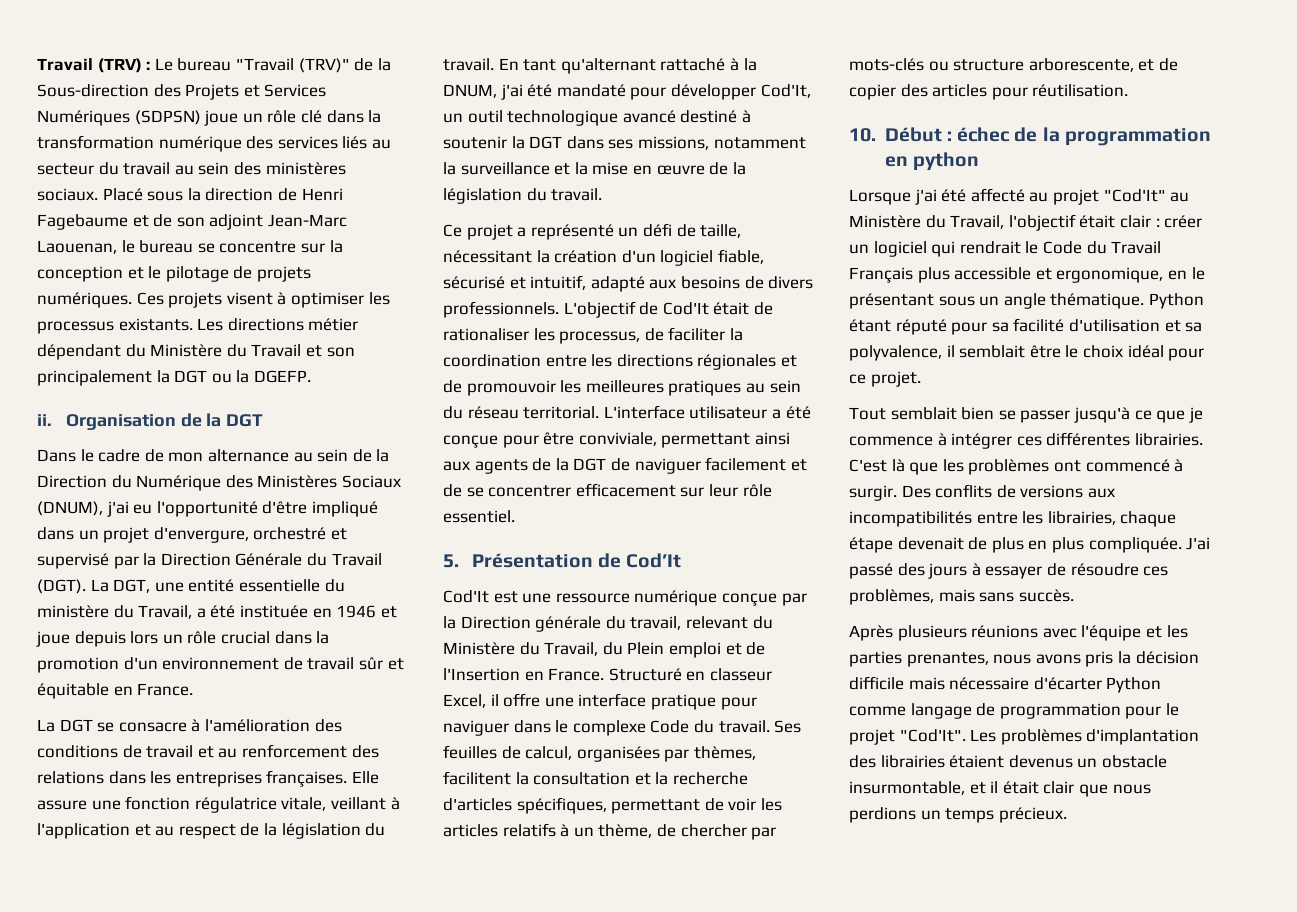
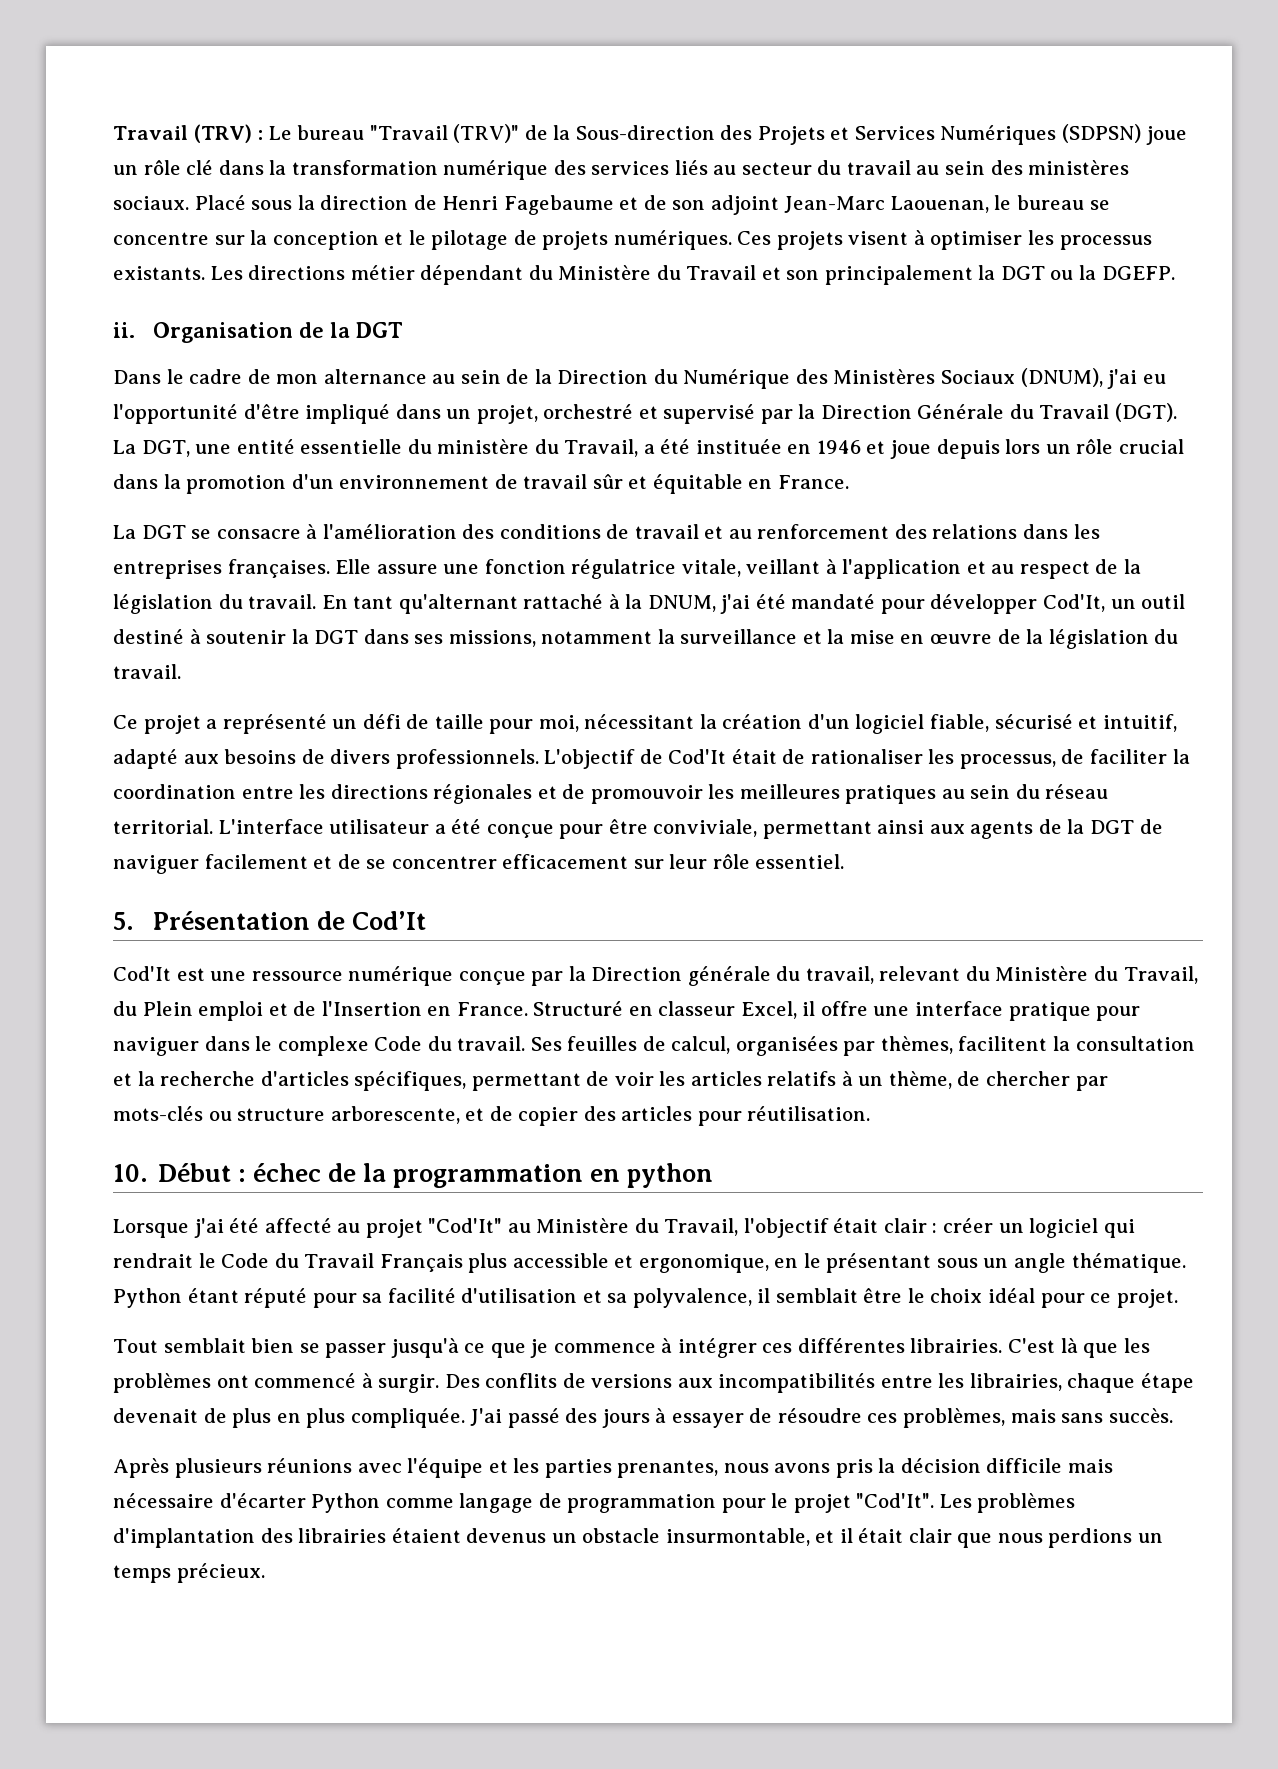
- Dans le cadre de mon alternance au sein de la Direction du Numérique des Ministères Sociaux (DNUM), j'ai eu l'opportunité d'être impliqué dans un projet d'envergure, orchestré et supervisé par la Direction Générale du Travail (DGT).
+ Dans le cadre de mon alternance au sein de la Direction du Numérique des Ministères Sociaux (DNUM), j'ai eu l'opportunité d'être impliqué dans un projet, orchestré et supervisé par la Direction Générale du Travail (DGT).
- En tant qu'alternant rattaché à la DNUM, j'ai été mandaté pour développer Cod'It, un outil technologique avancé destiné à soutenir la DGT dans ses missions, notamment la surveillance et la mise en œuvre de la législation du travail.
+ En tant qu'alternant rattaché à la DNUM, j'ai été mandaté pour développer Cod'It, un outil destiné à soutenir la DGT dans ses missions, notamment la surveillance et la mise en œuvre de la législation du travail.
- Ce projet a représenté un défi de taille, nécessitant la création d'un logiciel fiable, sécurisé et intuitif, adapté aux besoins de divers professionnels.
+ Ce projet a représenté un défi de taille pour moi, nécessitant la création d'un logiciel fiable, sécurisé et intuitif, adapté aux besoins de divers professionnels.

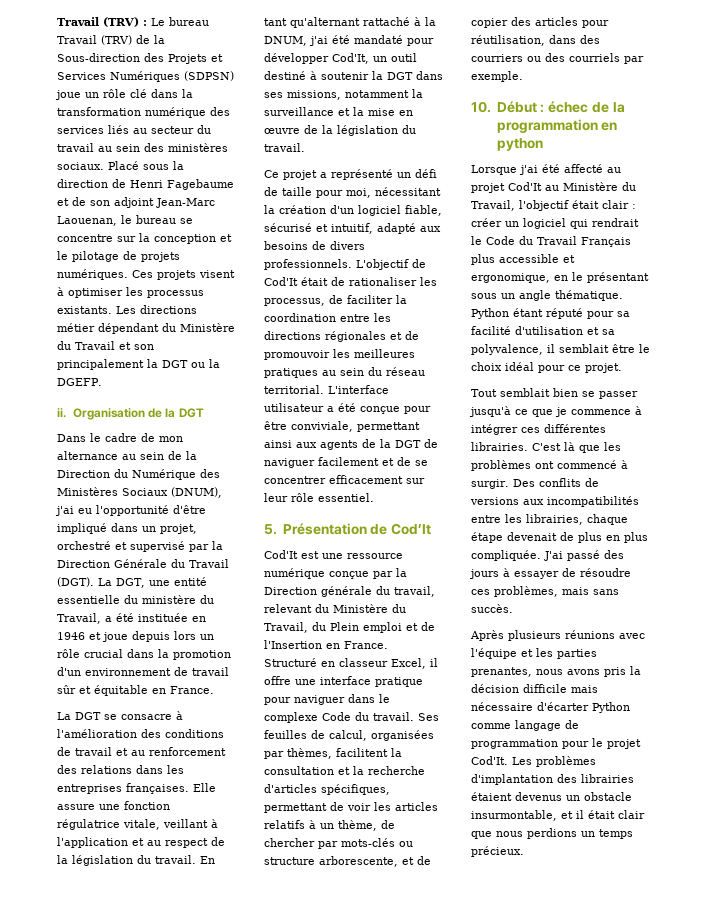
- Travail (TRV) : Le bureau "Travail (TRV)" de la Sous-direction des Projets et Services Numériques (SDPSN) joue un rôle clé dans la transformation numérique des services liés au secteur du travail au sein des ministères sociaux.
+ Travail (TRV) : Le bureau Travail (TRV) de la Sous-direction des Projets et Services Numériques (SDPSN) joue un rôle clé dans la transformation numérique des services liés au secteur du travail au sein des ministères sociaux.
- Ses feuilles de calcul, organisées par thèmes, facilitent la consultation et la recherche d'articles spécifiques, permettant de voir les articles relatifs à un thème, de chercher par mots-clés ou structure arborescente, et de copier des articles pour réutilisation.
+ Ses feuilles de calcul, organisées par thèmes, facilitent la consultation et la recherche d'articles spécifiques, permettant de voir les articles relatifs à un thème, de chercher par mots-clés ou structure arborescente, et de copier des articles pour réutilisation, dans des courriers ou des courriels par exemple.
- Lorsque j'ai été affecté au projet "Cod'It" au Ministère du Travail, l'objectif était clair : créer un logiciel qui rendrait le Code du Travail Français plus accessible et ergonomique, en le présentant sous un angle thématique.
+ Lorsque j'ai été affecté au projet Cod'It au Ministère du Travail, l'objectif était clair : créer un logiciel qui rendrait le Code du Travail Français plus accessible et ergonomique, en le présentant sous un angle thématique.
- Après plusieurs réunions avec l'équipe et les parties prenantes, nous avons pris la décision difficile mais nécessaire d'écarter Python comme langage de programmation pour le projet "Cod'It".
+ Après plusieurs réunions avec l'équipe et les parties prenantes, nous avons pris la décision difficile mais nécessaire d'écarter Python comme langage de programmation pour le projet Cod'It.

